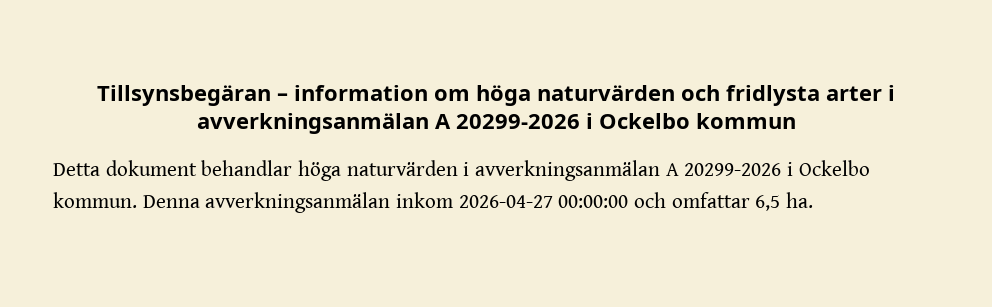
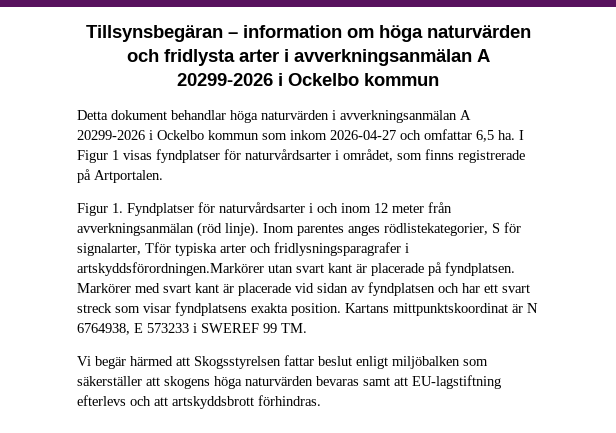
- Detta dokument behandlar höga naturvärden i avverkningsanmälan A 20299-2026 i Ockelbo kommun. Denna avverkningsanmälan inkom 2026-04-27 00:00:00 och omfattar 6,5 ha.
+ Detta dokument behandlar höga naturvärden i avverkningsanmälan A 20299-2026 i Ockelbo kommun som inkom 2026-04-27 och omfattar 6,5 ha.
+ I Figur 1 visas fyndplatser för naturvårdsarter i området, som finns registrerade på Artportalen.
+ Figur 1. Fyndplatser för naturvårdsarter i och inom 12 meter från avverkningsanmälan (röd linje). Inom parentes anges rödlistekategorier, S för signalarter, Tför typiska arter och fridlysningsparagrafer i artskyddsförordningen.Markörer utan svart kant är placerade på fyndplatsen. Markörer med svart kant är placerade vid sidan av fyndplatsen och har ett svart streck som visar fyndplatsens exakta position. Kartans mittpunktskoordinat är N 6764938, E 573233 i SWEREF 99 TM.
+ Vi begär härmed att Skogsstyrelsen fattar beslut enligt miljöbalken som säkerställer att skogens höga naturvärden bevaras samt att EU-lagstiftning efterlevs och att artskyddsbrott förhindras.

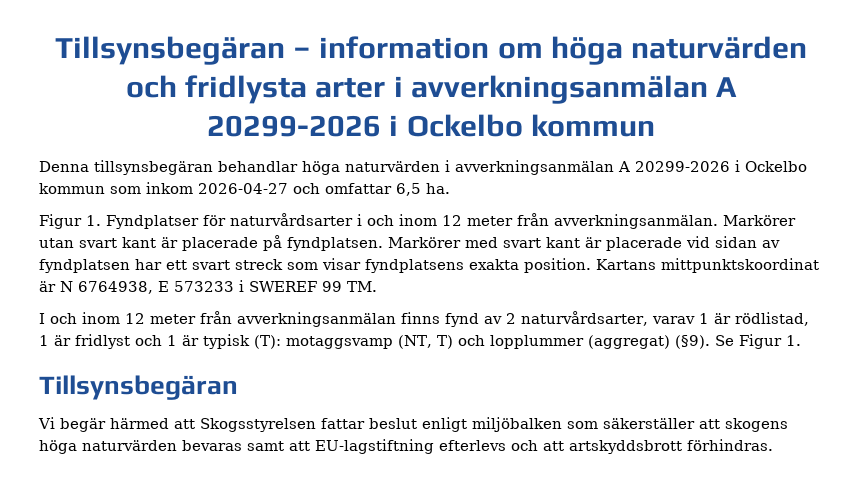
- Detta dokument behandlar höga naturvärden i avverkningsanmälan A 20299-2026 i Ockelbo kommun som inkom 2026-04-27 och omfattar 6,5 ha. I Figur 1 visas fyndplatser för naturvårdsarter i området, som finns registrerade på Artportalen.
+ Denna tillsynsbegäran behandlar höga naturvärden i avverkningsanmälan A 20299-2026 i Ockelbo kommun som inkom 2026-04-27 och omfattar 6,5 ha.
- Figur 1. Fyndplatser för naturvårdsarter i och inom 12 meter från avverkningsanmälan (röd linje). Inom parentes anges rödlistekategorier, S för signalarter, Tför typiska arter och fridlysningsparagrafer i artskyddsförordningen.Markörer utan svart kant är placerade på fyndplatsen.
+ Figur 1. Fyndplatser för naturvårdsarter i och inom 12 meter från avverkningsanmälan. Markörer utan svart kant är placerade på fyndplatsen.
- Markörer med svart kant är placerade vid sidan av fyndplatsen och har ett svart streck som visar fyndplatsens exakta position.
+ Markörer med svart kant är placerade vid sidan av fyndplatsen har ett svart streck som visar fyndplatsens exakta position.
+ I och inom 12 meter från avverkningsanmälan finns fynd av 2 naturvårdsarter, varav 1 är rödlistad, 1 är fridlyst och 1 är typisk (T): motaggsvamp (NT, T) och lopplummer (aggregat) (§9). Se Figur 1.
+ Tillsynsbegäran

